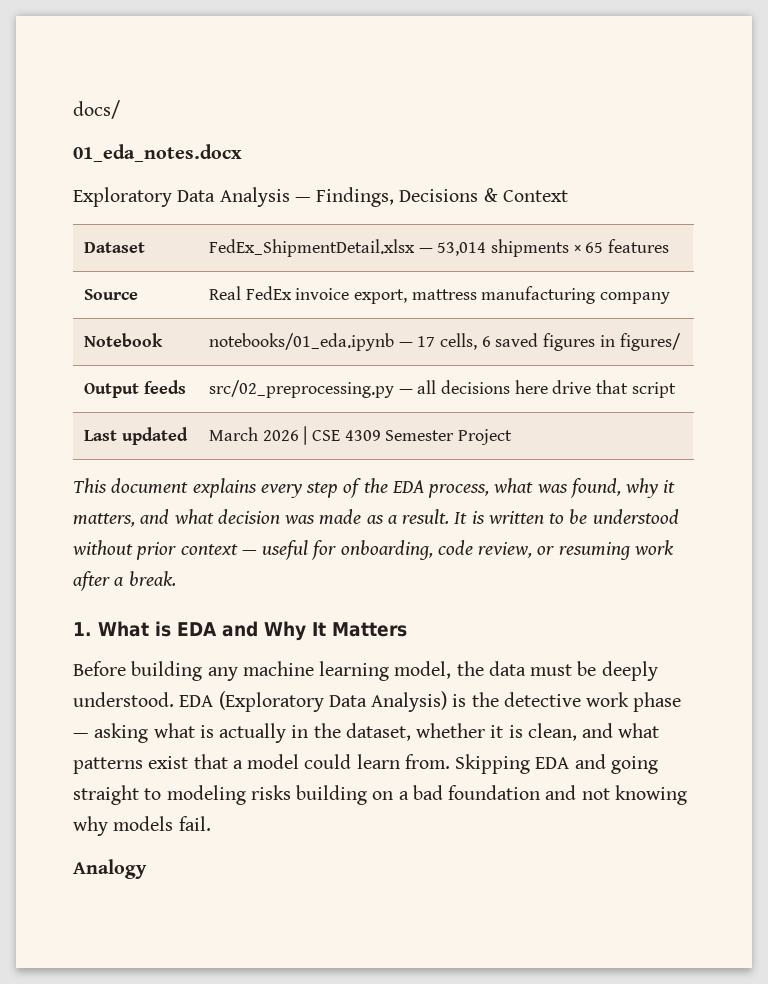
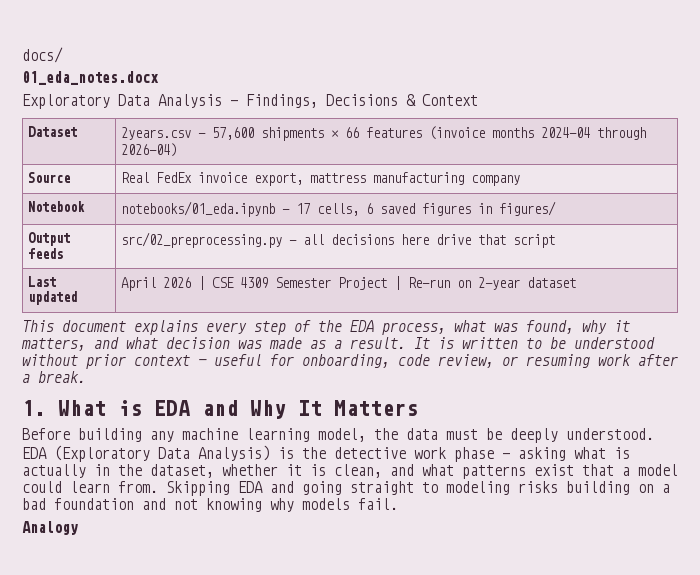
- Dataset | FedEx_ShipmentDetail.xlsx — 53,014 shipments × 65 features
+ Dataset | 2years.csv — 57,600 shipments × 66 features (invoice months 2024-04 through 2026-04)
- Last updated | March 2026 | CSE 4309 Semester Project
+ Last updated | April 2026 | CSE 4309 Semester Project | Re-run on 2-year dataset

